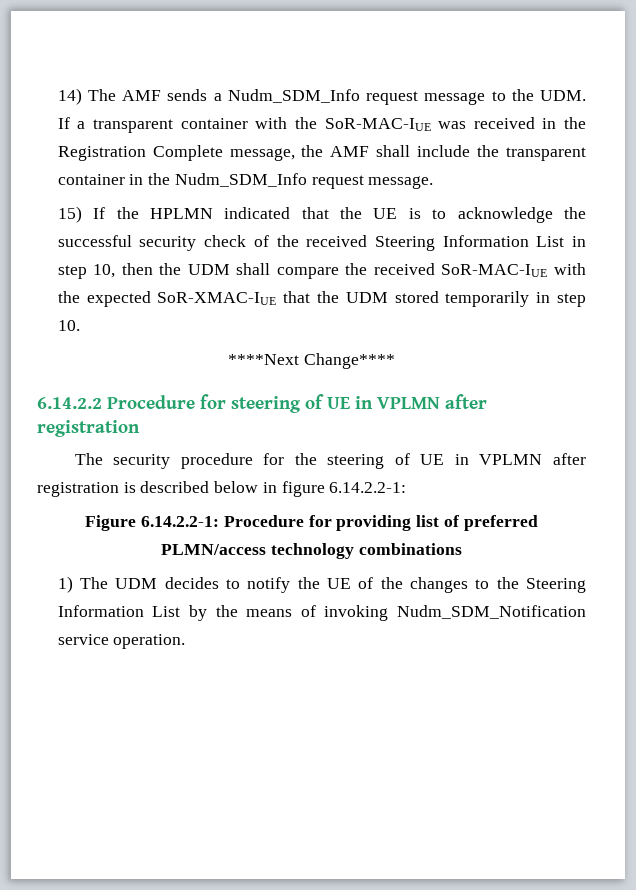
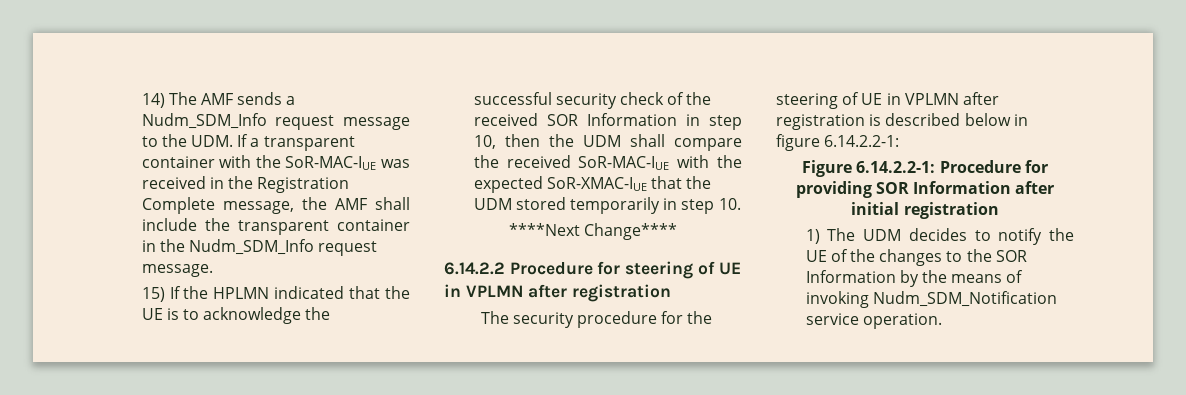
- 15) If the HPLMN indicated that the UE is to acknowledge the successful security check of the received Steering Information List in step 10, then the UDM shall compare the received SoR-MAC-IUE with the expected SoR-XMAC-IUE that the UDM stored temporarily in step 10.
+ 15) If the HPLMN indicated that the UE is to acknowledge the successful security check of the received SOR Information in step 10, then the UDM shall compare the received SoR-MAC-IUE with the expected SoR-XMAC-IUE that the UDM stored temporarily in step 10.
- Figure 6.14.2.2-1: Procedure for providing list of preferred PLMN/access technology combinations
+ Figure 6.14.2.2-1: Procedure for providing SOR Information after initial registration
- 1) The UDM decides to notify the UE of the changes to the Steering Information List by the means of invoking Nudm_SDM_Notification service operation.
+ 1) The UDM decides to notify the UE of the changes to the SOR Information by the means of invoking Nudm_SDM_Notification service operation.

